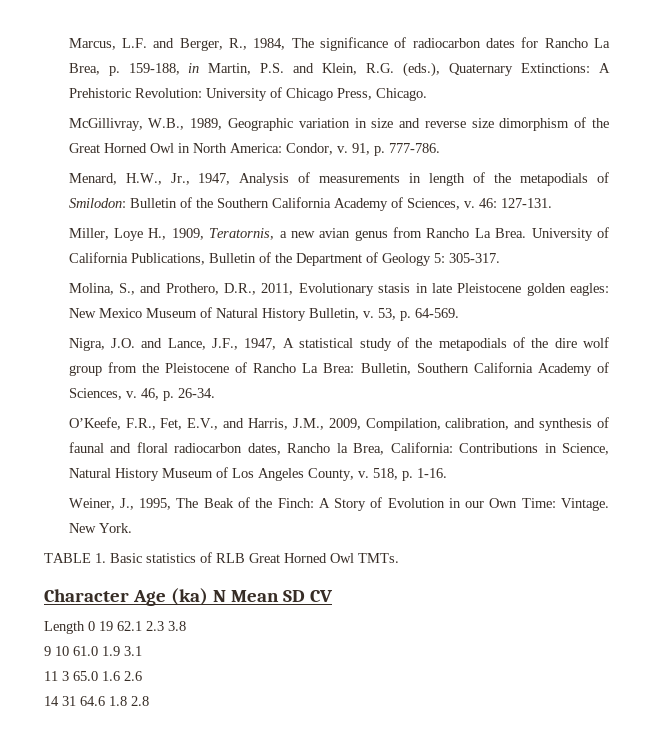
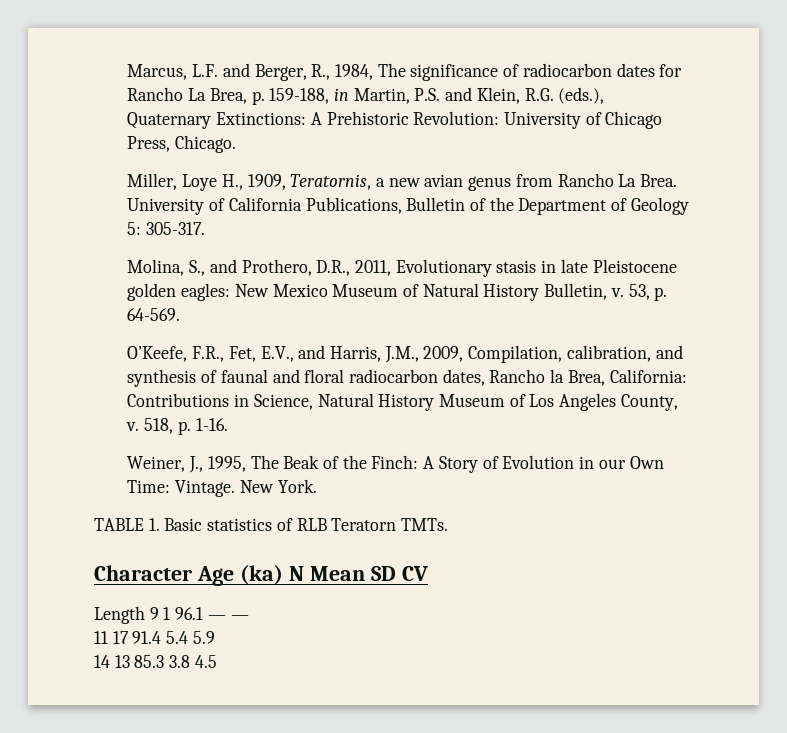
- McGillivray, W.B., 1989, Geographic variation in size and reverse size dimorphism of the Great Horned Owl in North America: Condor, v. 91, p. 777-786.
- Menard, H.W., Jr., 1947, Analysis of measurements in length of the metapodials of Smilodon: Bulletin of the Southern California Academy of Sciences, v. 46: 127-131.
- Nigra, J.O. and Lance, J.F., 1947, A statistical study of the metapodials of the dire wolf group from the Pleistocene of Rancho La Brea: Bulletin, Southern California Academy of Sciences, v. 46, p. 26-34.
- TABLE 1. Basic statistics of RLB Great Horned Owl TMTs.
+ TABLE 1. Basic statistics of RLB Teratorn TMTs.
- Length 0 19 62.1 2.3 3.8
- 9 10 61.0 1.9 3.1
- 11 3 65.0 1.6 2.6
- 14 31 64.6 1.8 2.8
+ Length 9 1 96.1 — —
+ 11 17 91.4 5.4 5.9
+ 14 13 85.3 3.8 4.5

